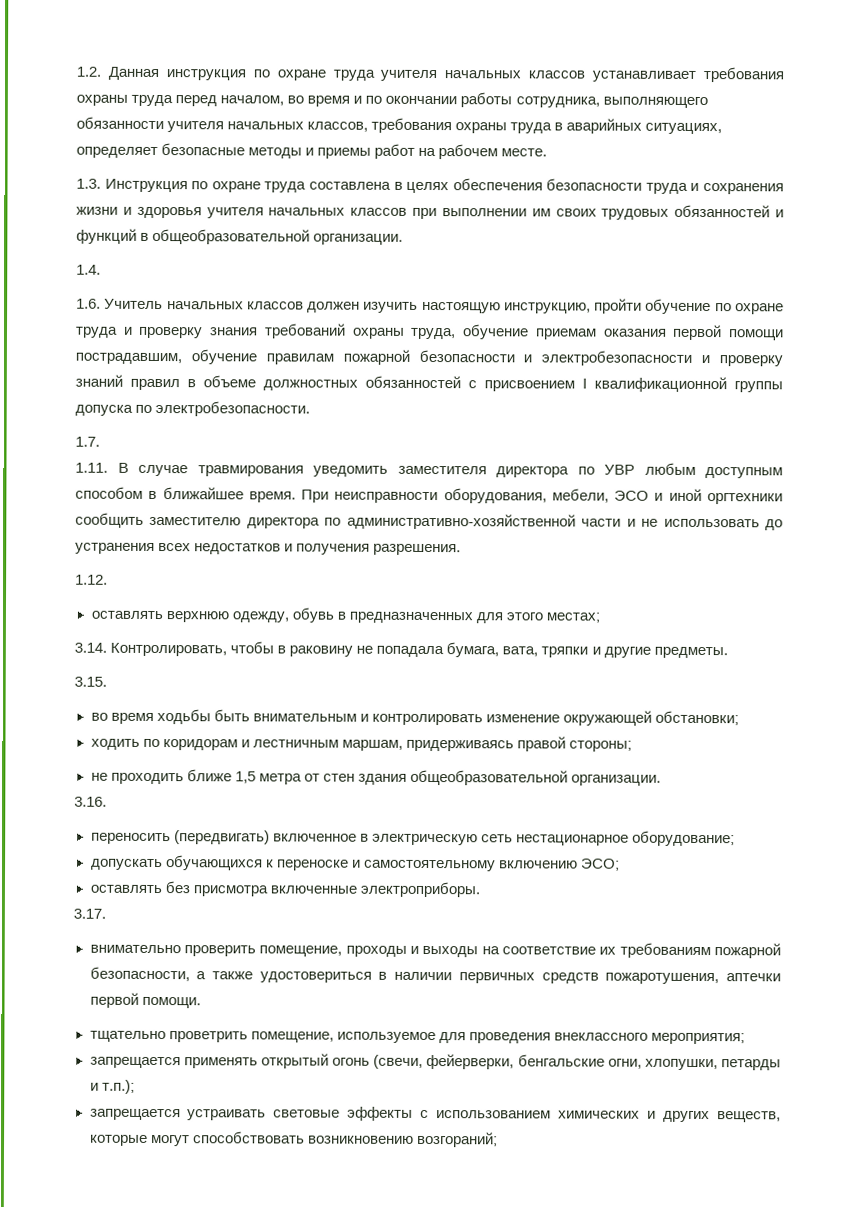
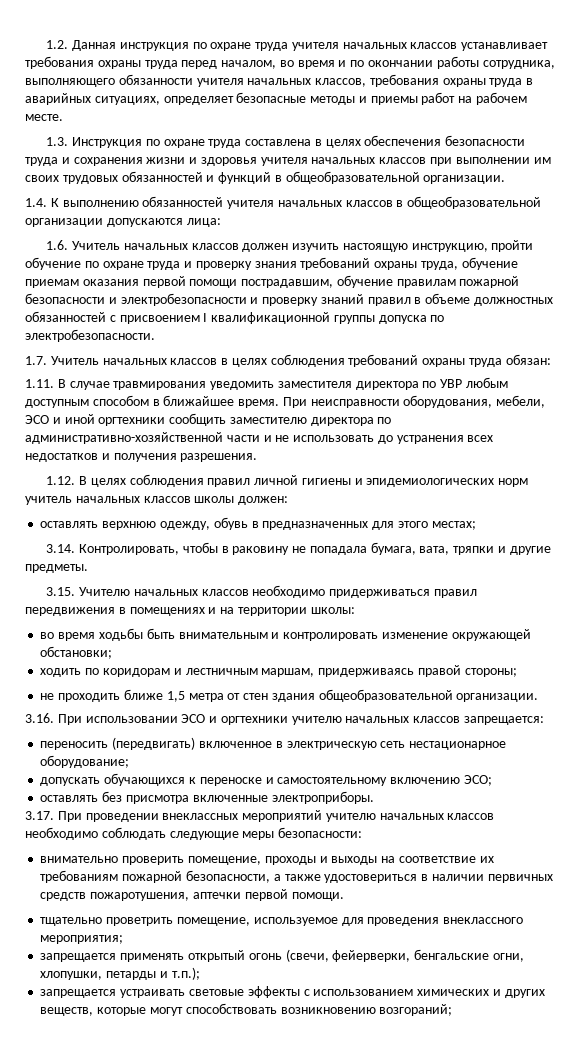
- 1.4.
+ 1.4. К выполнению обязанностей учителя начальных классов в общеобразовательной организации допускаются лица:
- 1.7.
+ 1.7. Учитель начальных классов в целях соблюдения требований охраны труда обязан:
- 1.12.
+ 1.12. В целях соблюдения правил личной гигиены и эпидемиологических норм учитель начальных классов школы должен:
- 3.15.
+ 3.15. Учителю начальных классов необходимо придерживаться правил передвижения в помещениях и на территории школы:
- 3.16.
+ 3.16. При использовании ЭСО и оргтехники учителю начальных классов запрещается:
- 3.17.
+ 3.17. При проведении внеклассных мероприятий учителю начальных классов необходимо соблюдать следующие меры безопасности:

